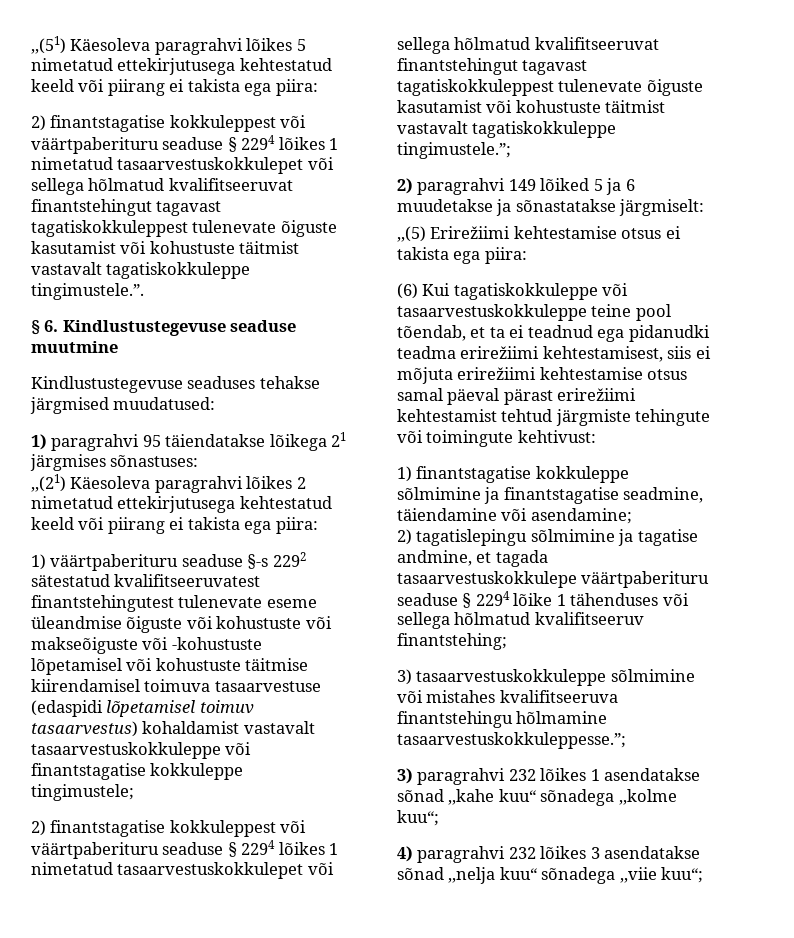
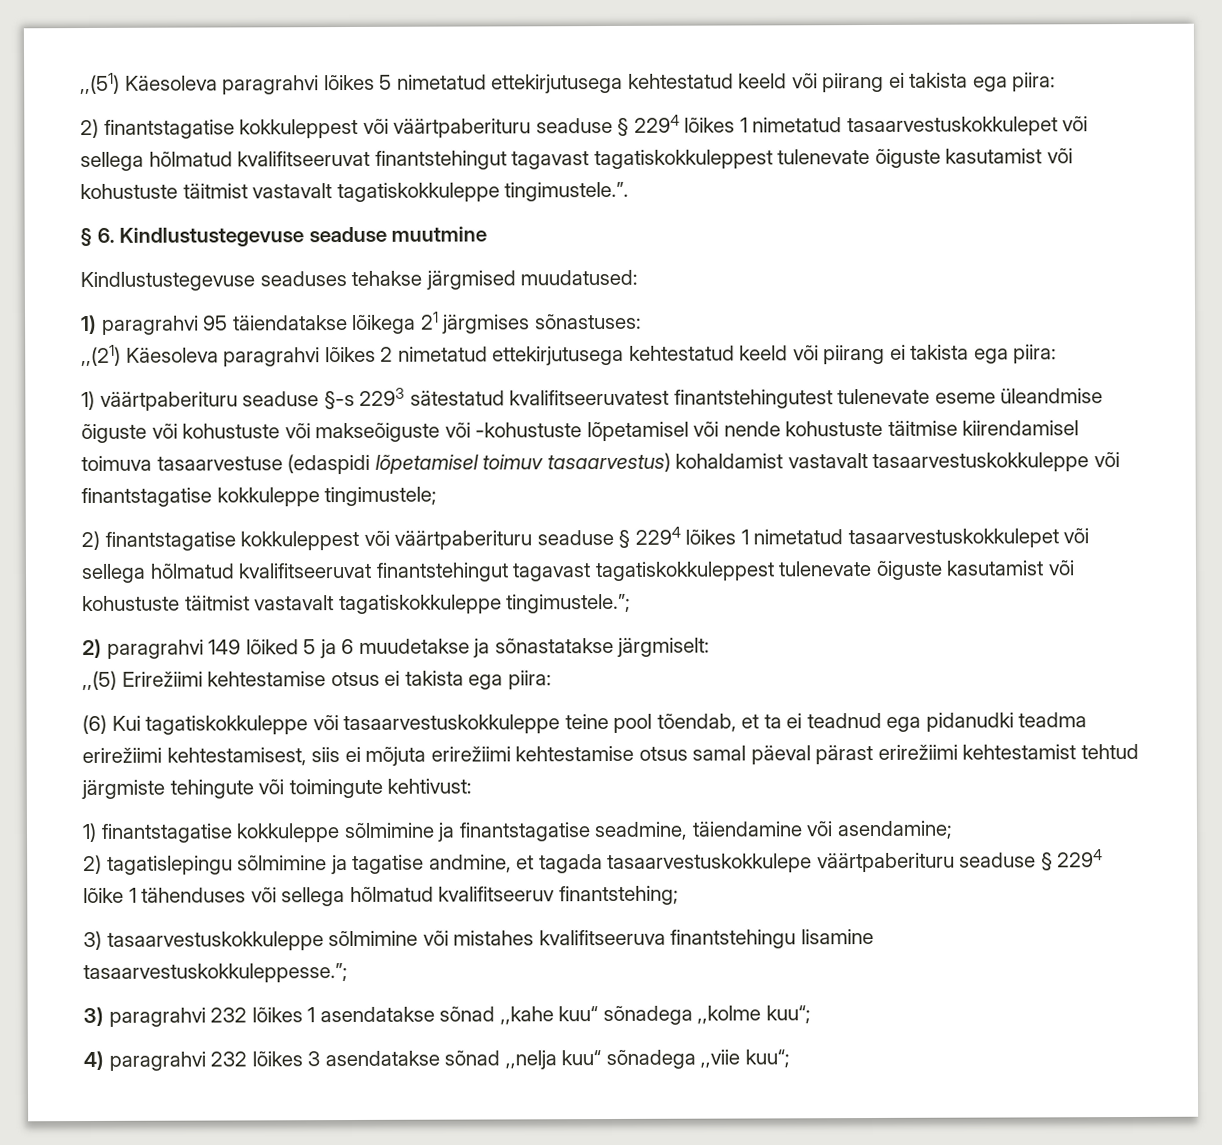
- 1) väärtpaberituru seaduse §-s 2292 sätestatud kvalifitseeruvatest finantstehingutest tulenevate eseme üleandmise õiguste või kohustuste või makseõiguste või -kohustuste lõpetamisel või kohustuste täitmise kiirendamisel toimuva tasaarvestuse (edaspidi lõpetamisel toimuv tasaarvestus) kohaldamist vastavalt tasaarvestuskokkuleppe või finantstagatise kokkuleppe tingimustele;
+ 1) väärtpaberituru seaduse §-s 2293 sätestatud kvalifitseeruvatest finantstehingutest tulenevate eseme üleandmise õiguste või kohustuste või makseõiguste või -kohustuste lõpetamisel või nende kohustuste täitmise kiirendamisel toimuva tasaarvestuse (edaspidi lõpetamisel toimuv tasaarvestus) kohaldamist vastavalt tasaarvestuskokkuleppe või finantstagatise kokkuleppe tingimustele;
- 3) tasaarvestuskokkuleppe sõlmimine või mistahes kvalifitseeruva finantstehingu hõlmamine tasaarvestuskokkuleppesse.”;
+ 3) tasaarvestuskokkuleppe sõlmimine või mistahes kvalifitseeruva finantstehingu lisamine tasaarvestuskokkuleppesse.”;

